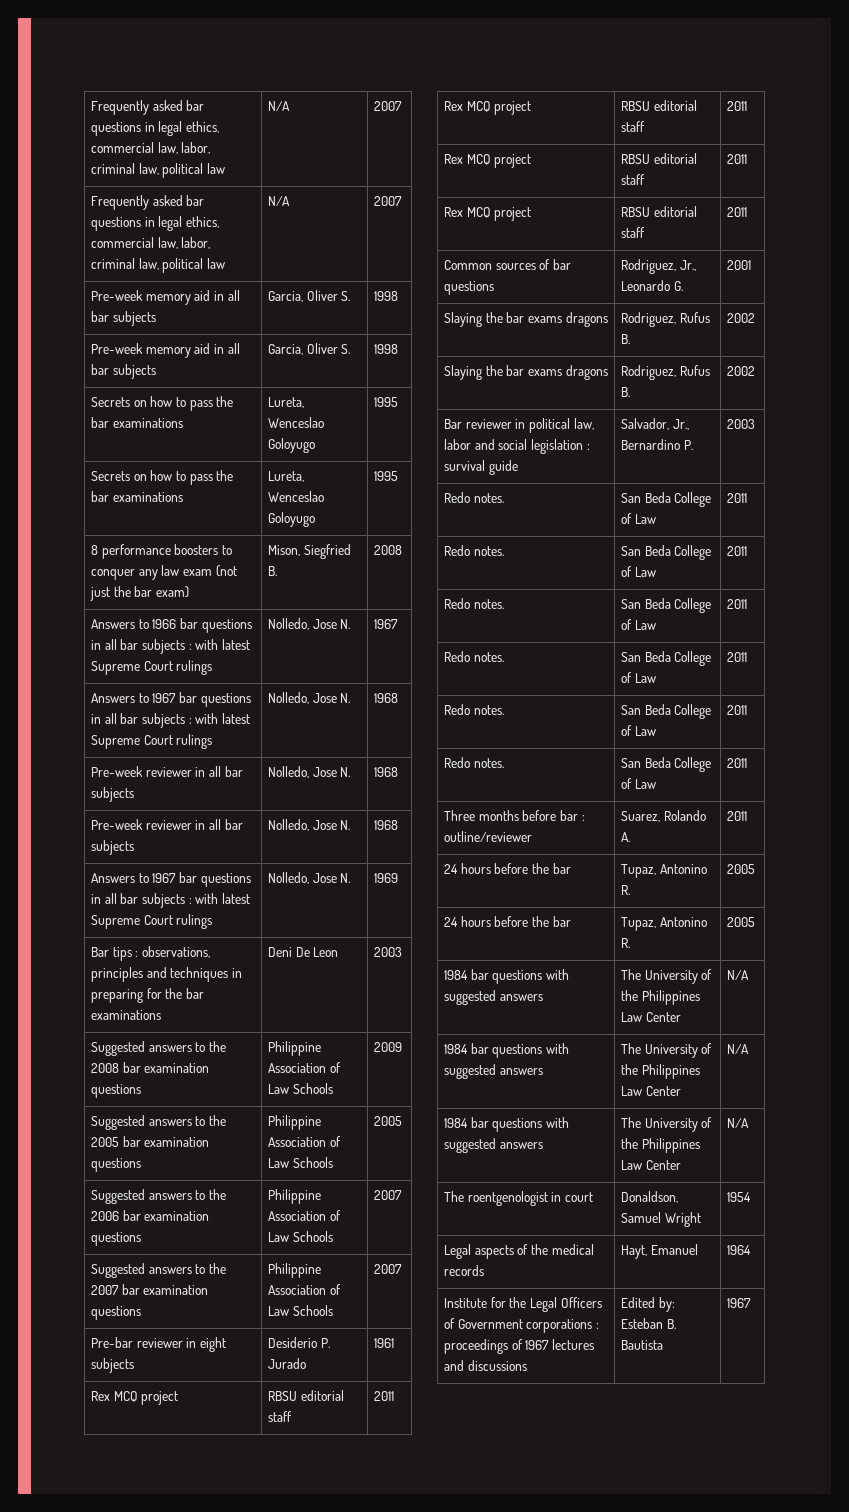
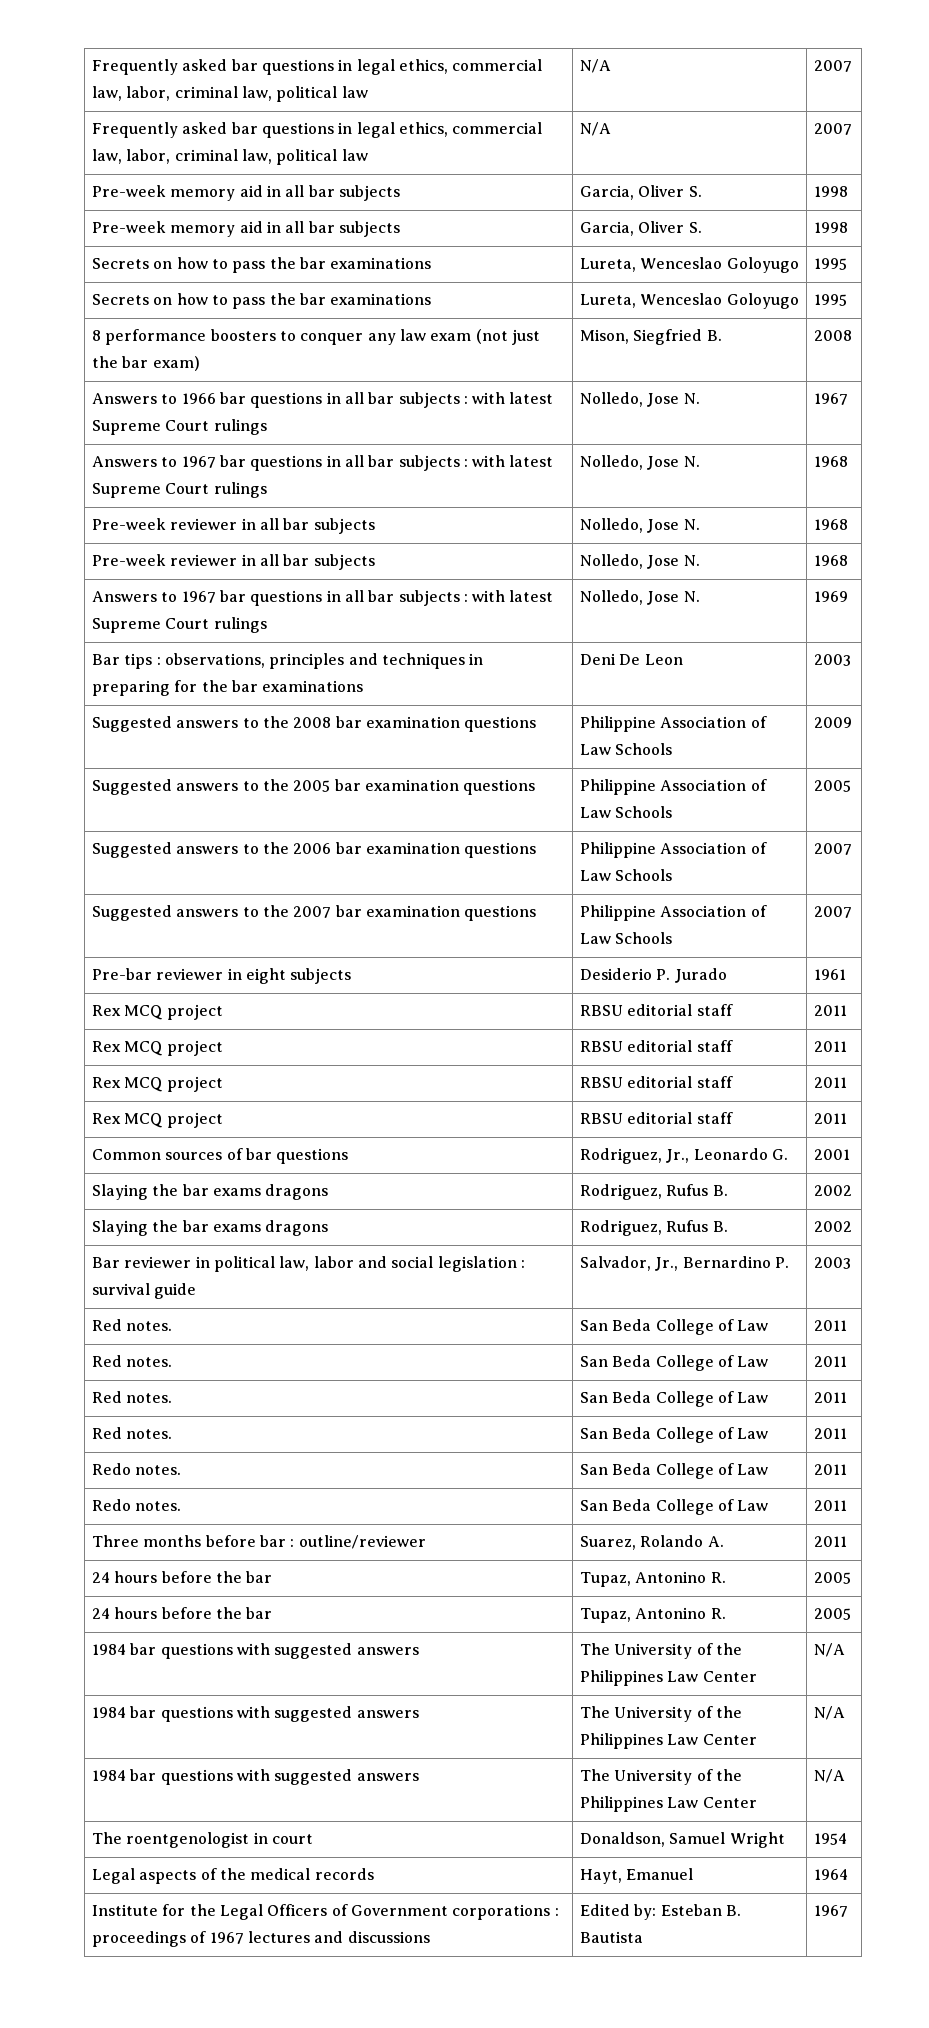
  Bar reviewer in political law, labor and social legislation : survival guide | Salvador, Jr., Bernardino P. | 2003
- Redo notes. | San Beda College of Law | 2011
- Redo notes. | San Beda College of Law | 2011
- Redo notes. | San Beda College of Law | 2011
- Redo notes. | San Beda College of Law | 2011
+ Red notes. | San Beda College of Law | 2011
+ Red notes. | San Beda College of Law | 2011
+ Red notes. | San Beda College of Law | 2011
+ Red notes. | San Beda College of Law | 2011

